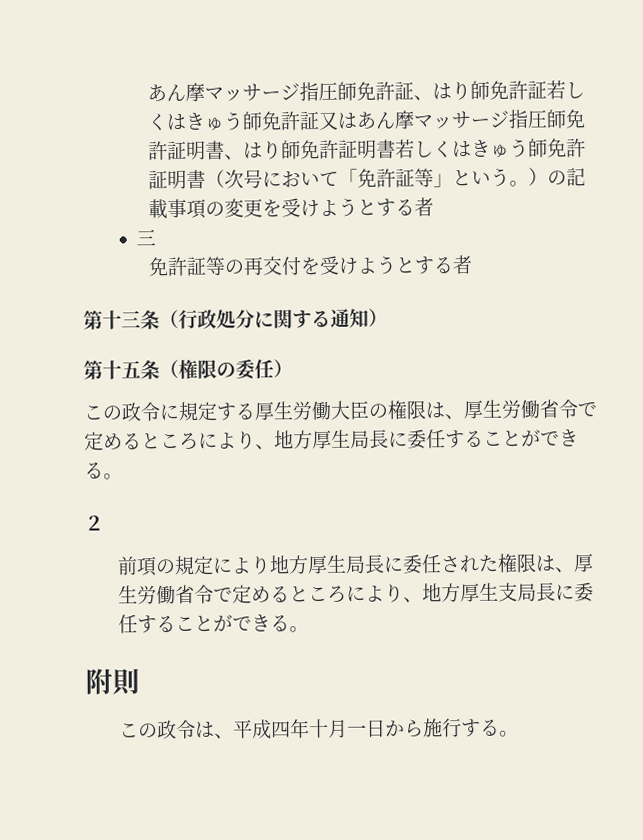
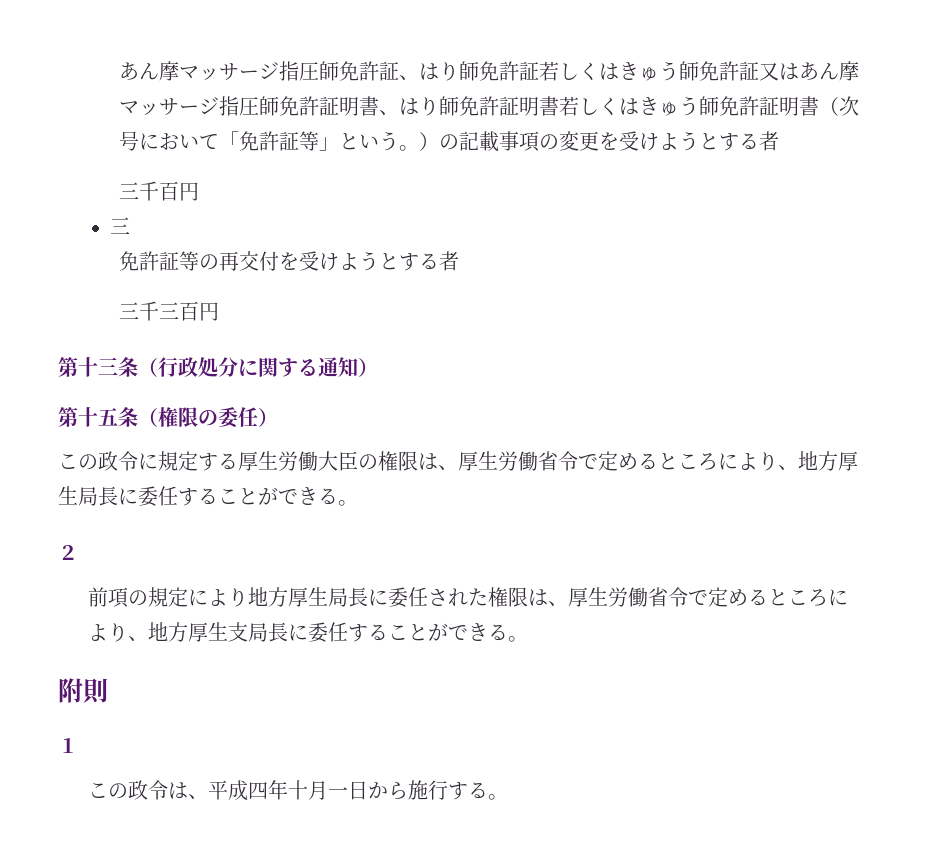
+ 三千百円
+ 三千三百円
+ １

